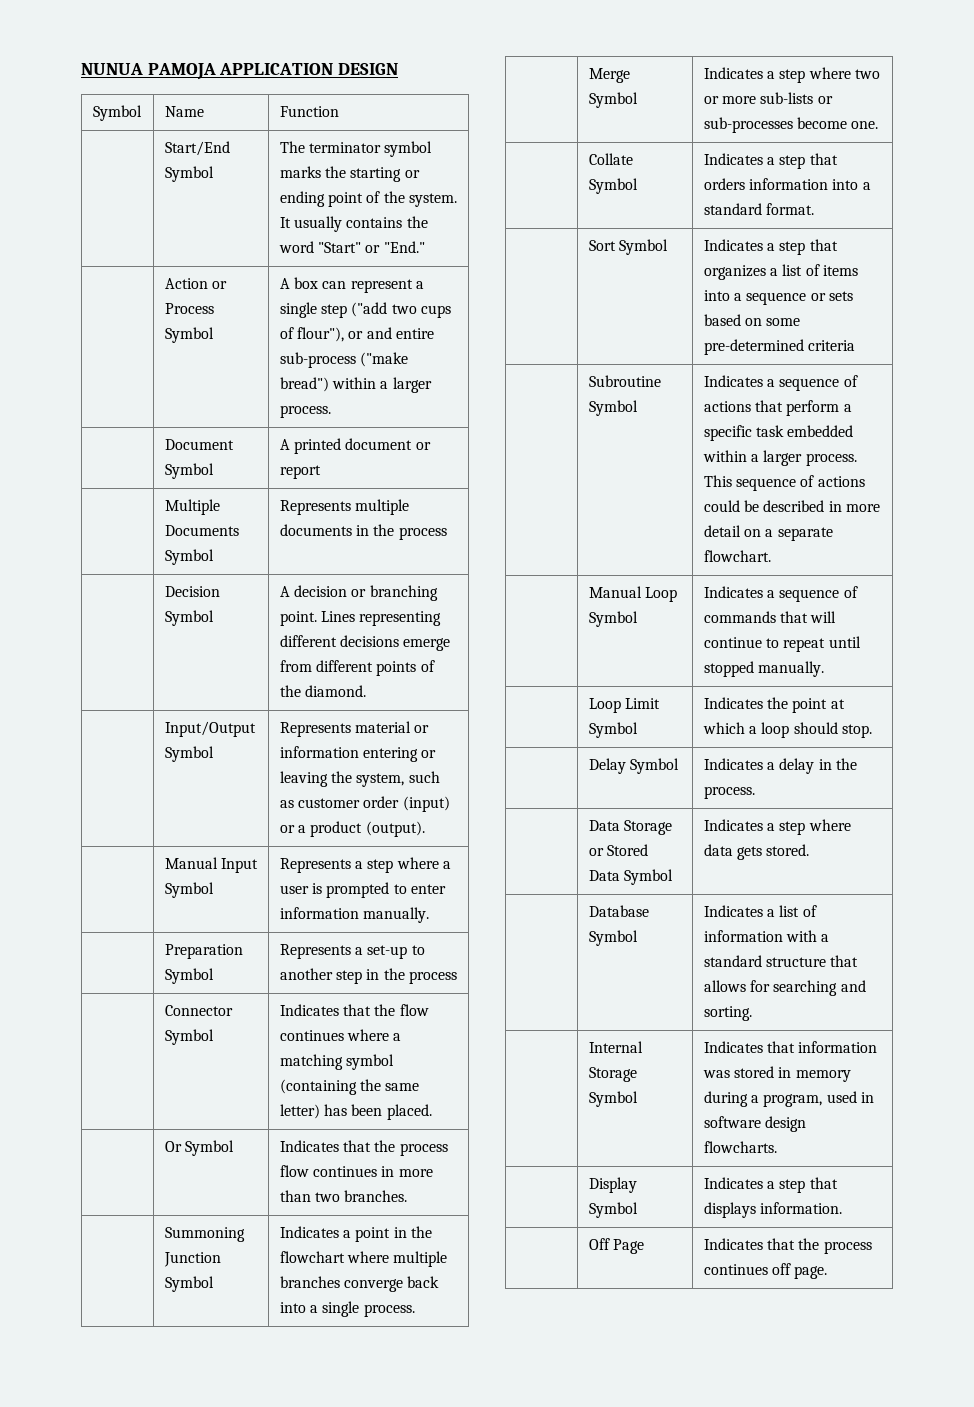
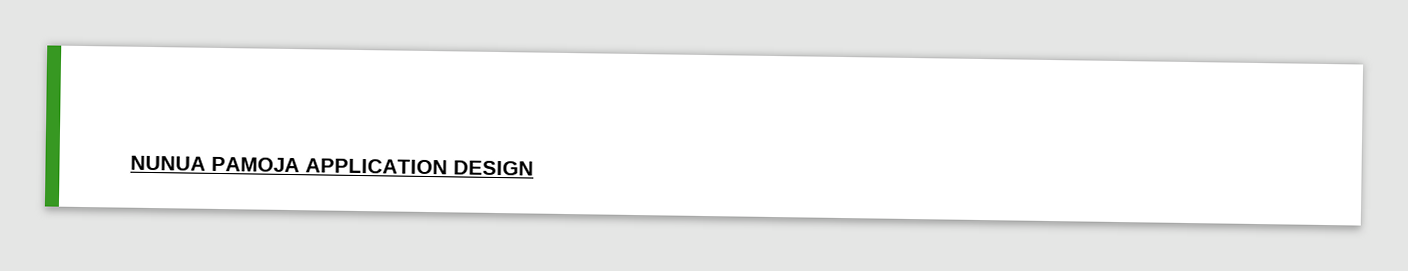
- Symbol | Name | Function
- | Start/End Symbol | The terminator symbol marks the starting or ending point of the system. It usually contains the word "Start" or "End."
- | Action or Process Symbol | A box can represent a single step ("add two cups of flour"), or and entire sub-process ("make bread") within a larger process.
- | Document Symbol | A printed document or report
- | Multiple Documents Symbol | Represents multiple documents in the process
- | Decision Symbol | A decision or branching point. Lines representing different decisions emerge from different points of the diamond.
- | Input/Output Symbol | Represents material or information entering or leaving the system, such as customer order (input) or a product (output).
- | Manual Input Symbol | Represents a step where a user is prompted to enter information manually.
- | Preparation Symbol | Represents a set-up to another step in the process
- | Connector Symbol | Indicates that the flow continues where a matching symbol (containing the same letter) has been placed.
- | Or Symbol | Indicates that the process flow continues in more than two branches.
- | Summoning Junction Symbol | Indicates a point in the flowchart where multiple branches converge back into a single process.
- | Merge Symbol | Indicates a step where two or more sub-lists or sub-processes become one.
- | Collate Symbol | Indicates a step that orders information into a standard format.
- | Sort Symbol | Indicates a step that organizes a list of items into a sequence or sets based on some pre-determined criteria
- | Subroutine Symbol | Indicates a sequence of actions that perform a specific task embedded within a larger process. This sequence of actions could be described in more detail on a separate flowchart.
- | Manual Loop Symbol | Indicates a sequence of commands that will continue to repeat until stopped manually.
- | Loop Limit Symbol | Indicates the point at which a loop should stop.
- | Delay Symbol | Indicates a delay in the process.
- | Data Storage or Stored Data Symbol | Indicates a step where data gets stored.
- | Database Symbol | Indicates a list of information with a standard structure that allows for searching and sorting.
- | Internal Storage Symbol | Indicates that information was stored in memory during a program, used in software design flowcharts.
- | Display Symbol | Indicates a step that displays information.
- | Off Page | Indicates that the process continues off page.

